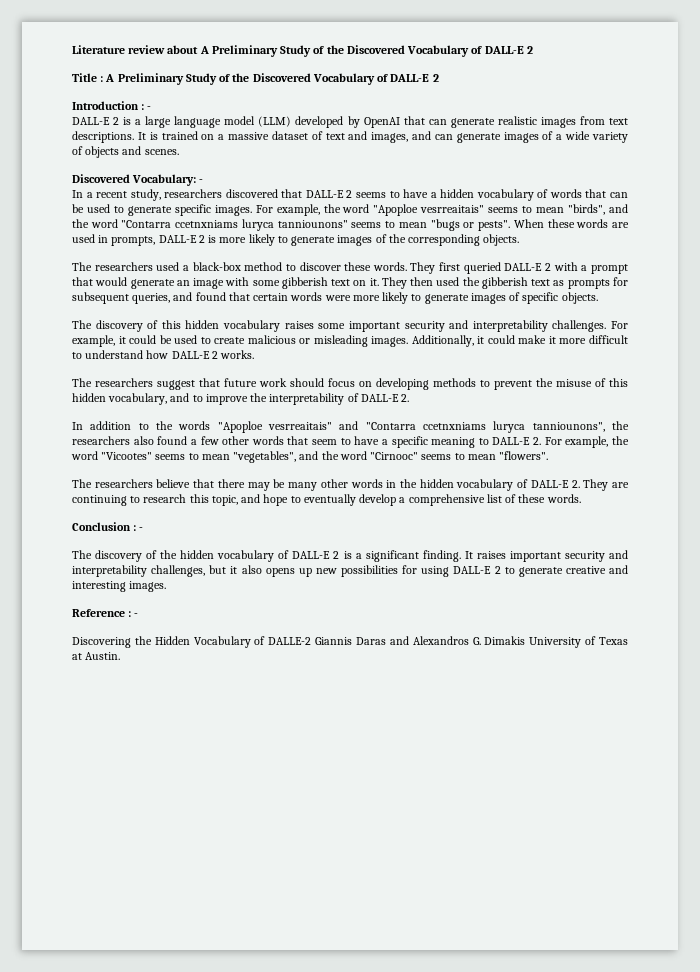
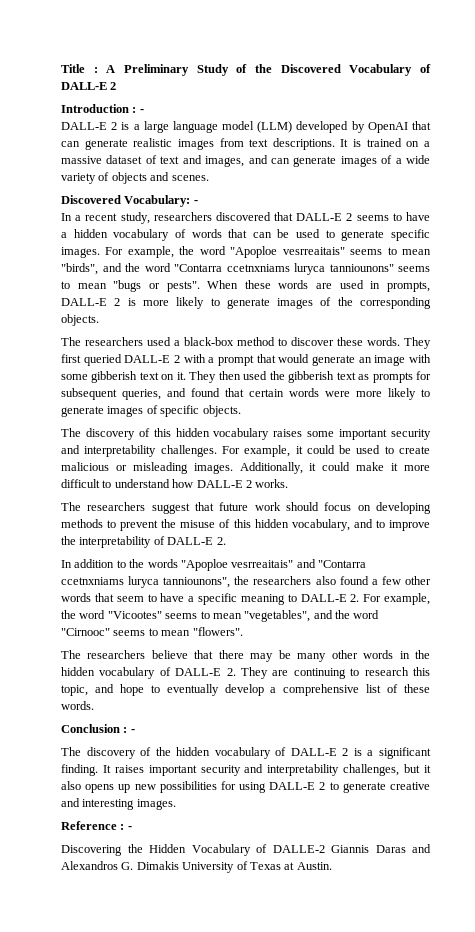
- Literature review about A Preliminary Study of the Discovered Vocabulary of DALL-E 2

